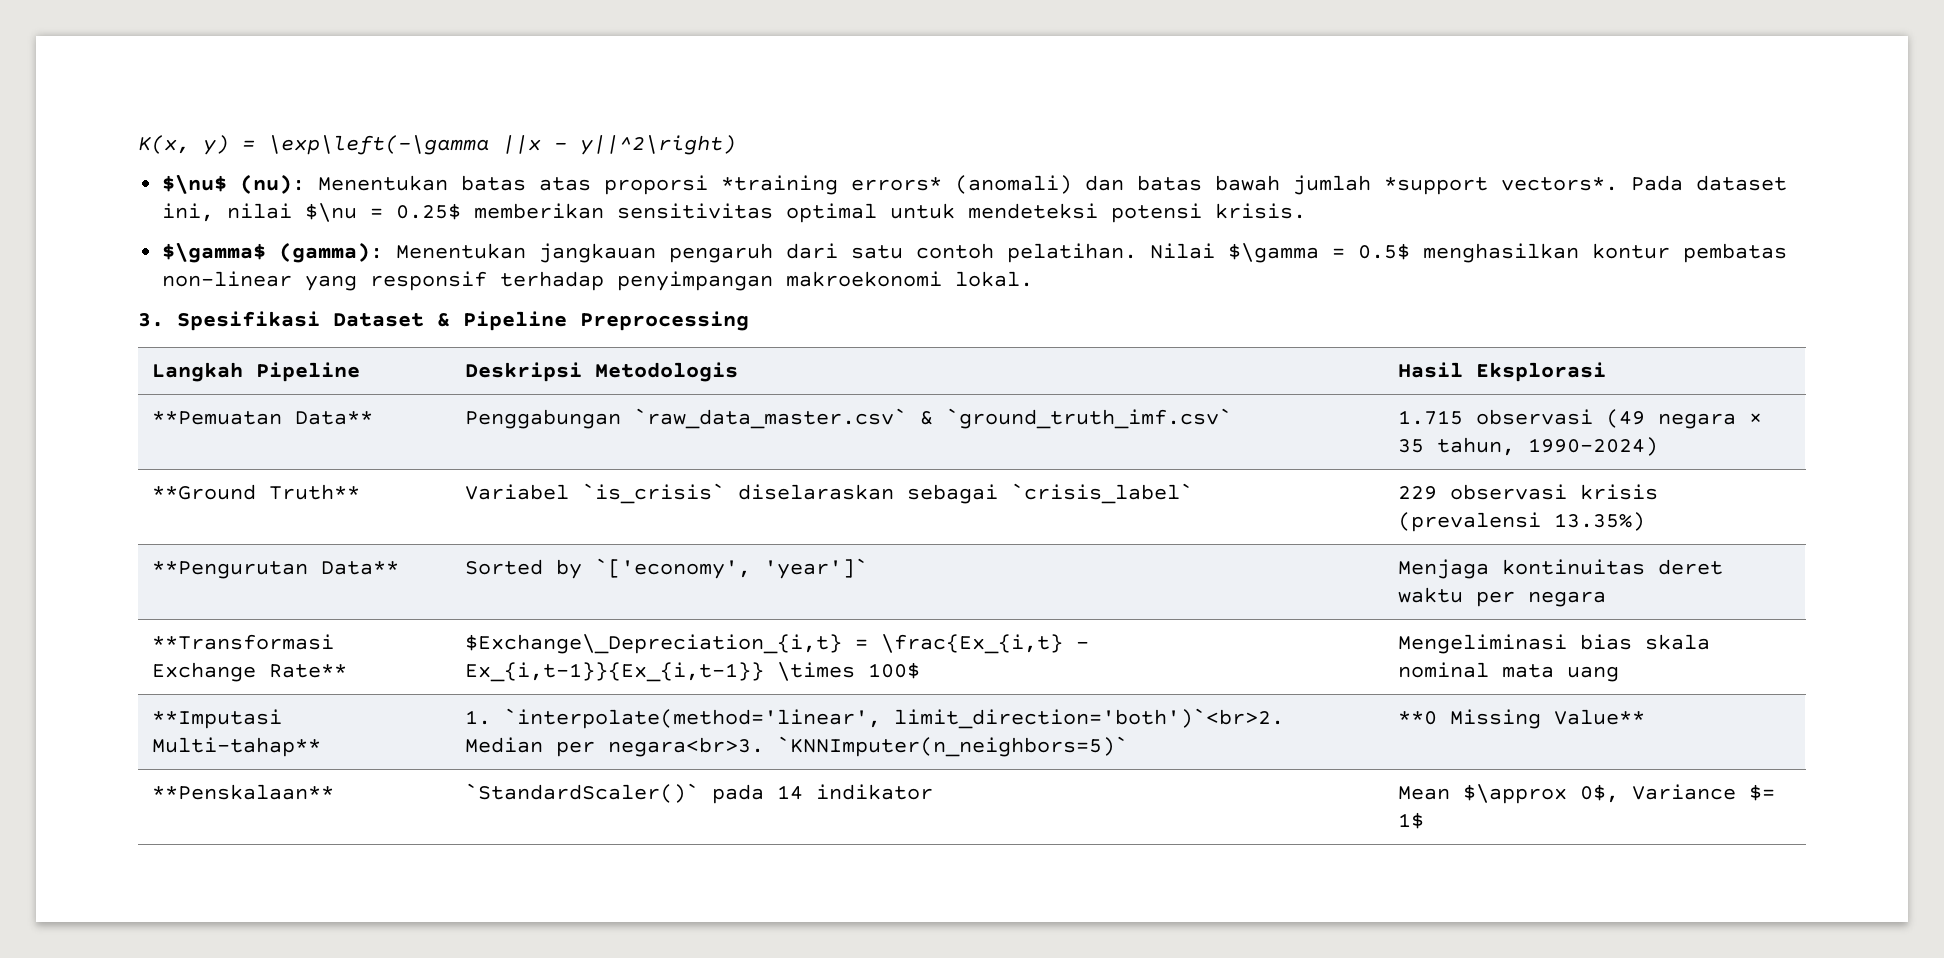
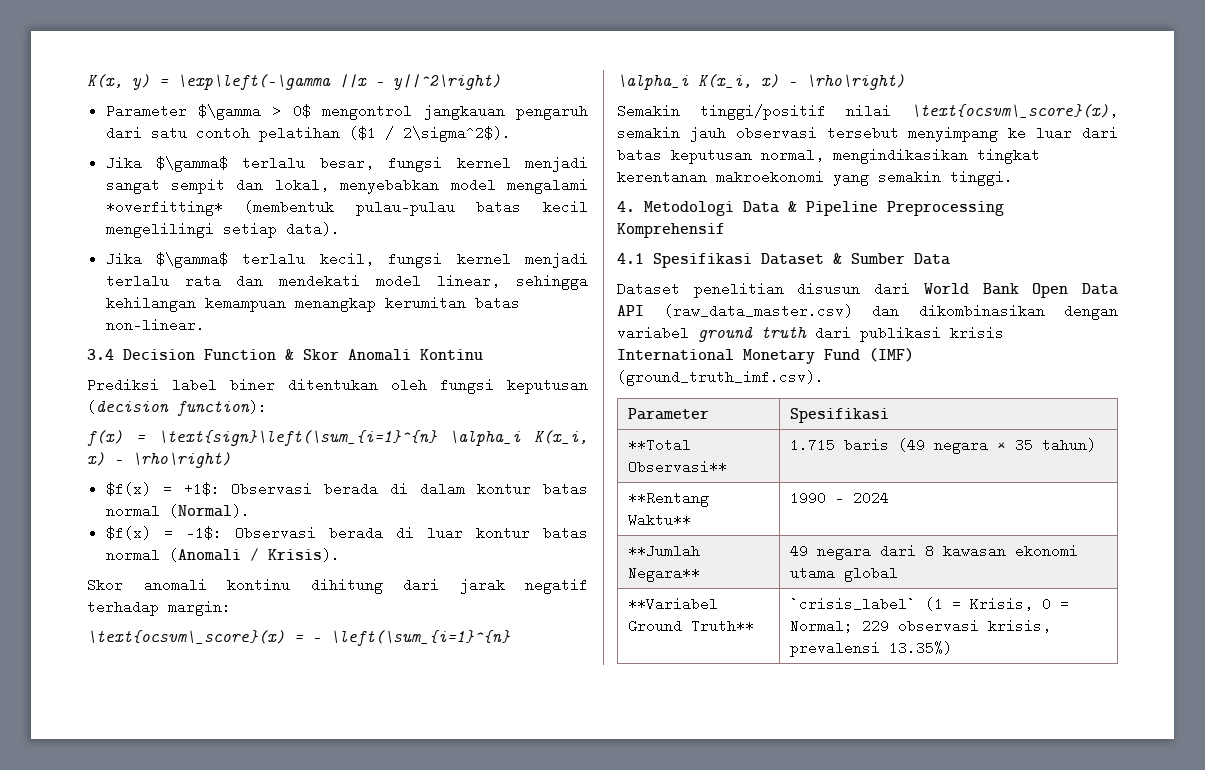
- $\nu$ (nu): Menentukan batas atas proporsi *training errors* (anomali) dan batas bawah jumlah *support vectors*. Pada dataset ini, nilai $\nu = 0.25$ memberikan sensitivitas optimal untuk mendeteksi potensi krisis.
- $\gamma$ (gamma): Menentukan jangkauan pengaruh dari satu contoh pelatihan. Nilai $\gamma = 0.5$ menghasilkan kontur pembatas non-linear yang responsif terhadap penyimpangan makroekonomi lokal.
- 3. Spesifikasi Dataset & Pipeline Preprocessing
- Langkah Pipeline | Deskripsi Metodologis | Hasil Eksplorasi
- **Pemuatan Data** | Penggabungan `raw_data_master.csv` & `ground_truth_imf.csv` | 1.715 observasi (49 negara × 35 tahun, 1990–2024)
- **Ground Truth** | Variabel `is_crisis` diselaraskan sebagai `crisis_label` | 229 observasi krisis (prevalensi 13.35%)
- **Pengurutan Data** | Sorted by `['economy', 'year']` | Menjaga kontinuitas deret waktu per negara
- **Transformasi Exchange Rate** | $Exchange\_Depreciation_{i,t} = \frac{Ex_{i,t} - Ex_{i,t-1}}{Ex_{i,t-1}} \times 100$ | Mengeliminasi bias skala nominal mata uang
- **Imputasi Multi-tahap** | 1. `interpolate(method='linear', limit_direction='both')`<br>2. Median per negara<br>3. `KNNImputer(n_neighbors=5)` | **0 Missing Value**
- **Penskalaan** | `StandardScaler()` pada 14 indikator | Mean $\approx 0$, Variance $= 1$
+ Parameter $\gamma > 0$ mengontrol jangkauan pengaruh dari satu contoh pelatihan ($1 / 2\sigma^2$).
+ Jika $\gamma$ terlalu besar, fungsi kernel menjadi sangat sempit dan lokal, menyebabkan model mengalami *overfitting* (membentuk pulau-pulau batas kecil mengelilingi setiap data).
+ Jika $\gamma$ terlalu kecil, fungsi kernel menjadi terlalu rata dan mendekati model linear, sehingga kehilangan kemampuan menangkap kerumitan batas non-linear.
+ 3.4 Decision Function & Skor Anomali Kontinu
+ Prediksi label biner ditentukan oleh fungsi keputusan (decision function):
+ f(x) = \text{sign}\left(\sum_{i=1}^{n} \alpha_i K(x_i, x) - \rho\right)
+ $f(x) = +1$: Observasi berada di dalam kontur batas normal (Normal).
+ $f(x) = -1$: Observasi berada di luar kontur batas normal (Anomali / Krisis).
+ Skor anomali kontinu dihitung dari jarak negatif terhadap margin:
+ \text{ocsvm\_score}(x) = - \left(\sum_{i=1}^{n} \alpha_i K(x_i, x) - \rho\right)
+ Semakin tinggi/positif nilai \text{ocsvm\_score}(x), semakin jauh observasi tersebut menyimpang ke luar dari batas keputusan normal, mengindikasikan tingkat kerentanan makroekonomi yang semakin tinggi.
+ 4. Metodologi Data & Pipeline Preprocessing Komprehensif
+ 4.1 Spesifikasi Dataset & Sumber Data
+ Dataset penelitian disusun dari World Bank Open Data API (raw_data_master.csv) dan dikombinasikan dengan variabel ground truth dari publikasi krisis International Monetary Fund (IMF) (ground_truth_imf.csv).
+ Parameter | Spesifikasi
+ **Total Observasi** | 1.715 baris (49 negara × 35 tahun)
+ **Rentang Waktu** | 1990 – 2024
+ **Jumlah Negara** | 49 negara dari 8 kawasan ekonomi utama global
+ **Variabel Ground Truth** | `crisis_label` (1 = Krisis, 0 = Normal; 229 observasi krisis, prevalensi 13.35%)

